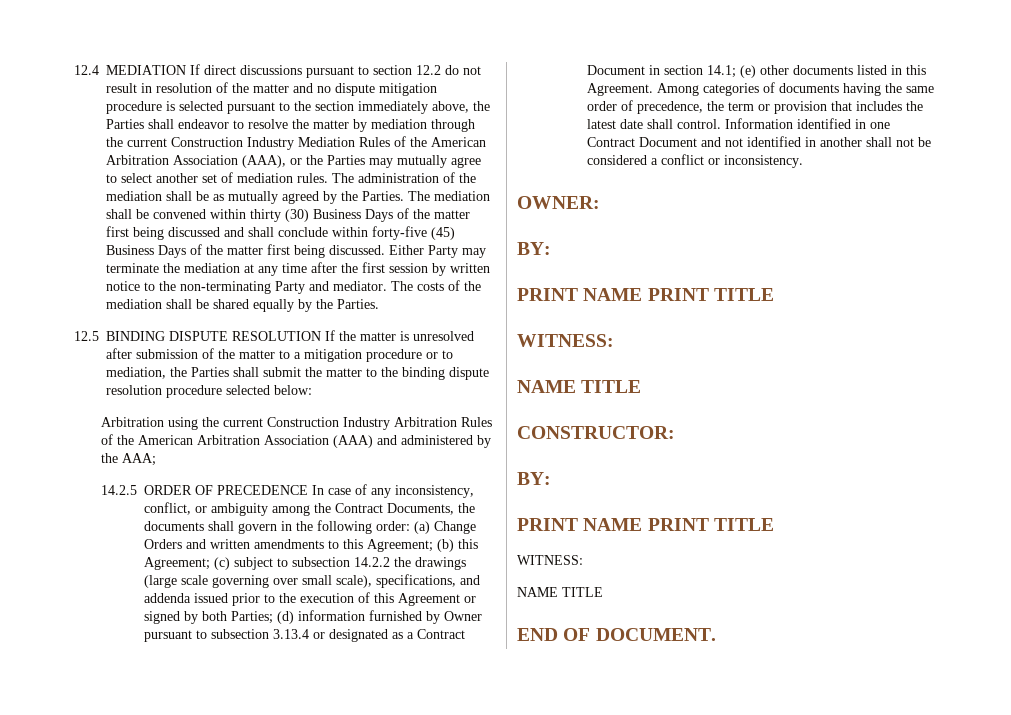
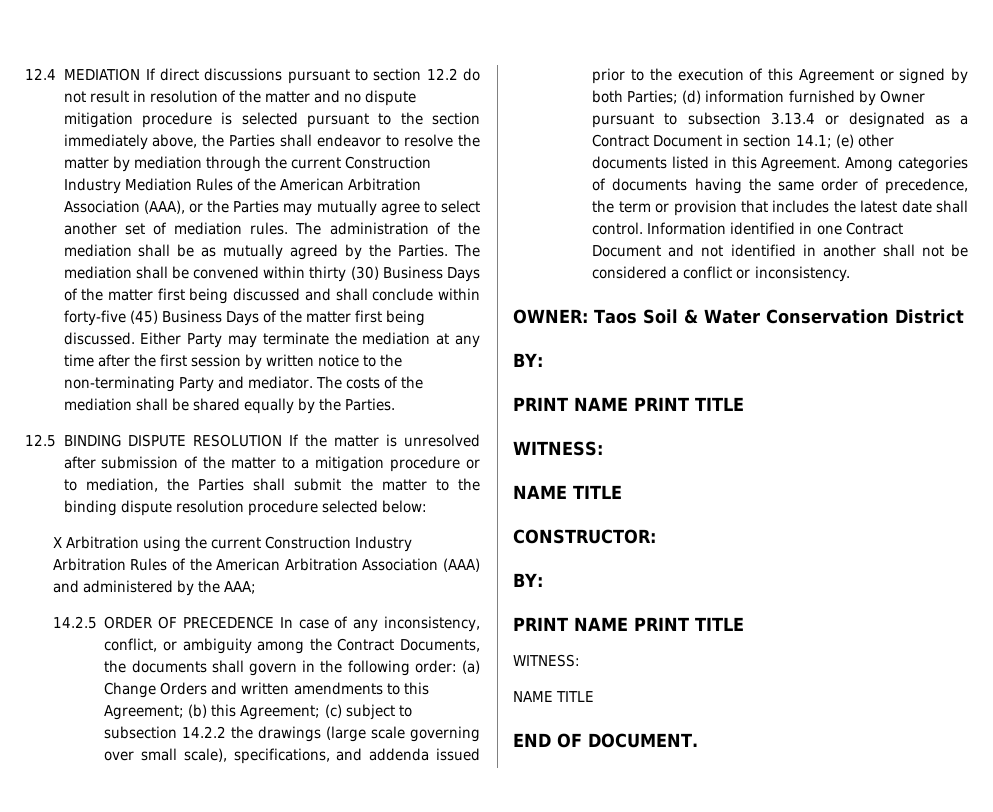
- Arbitration using the current Construction Industry Arbitration Rules of the American Arbitration Association (AAA) and administered by the AAA;
+ X Arbitration using the current Construction Industry Arbitration Rules of the American Arbitration Association (AAA) and administered by the AAA;
- OWNER:
+ OWNER: Taos Soil & Water Conservation District

